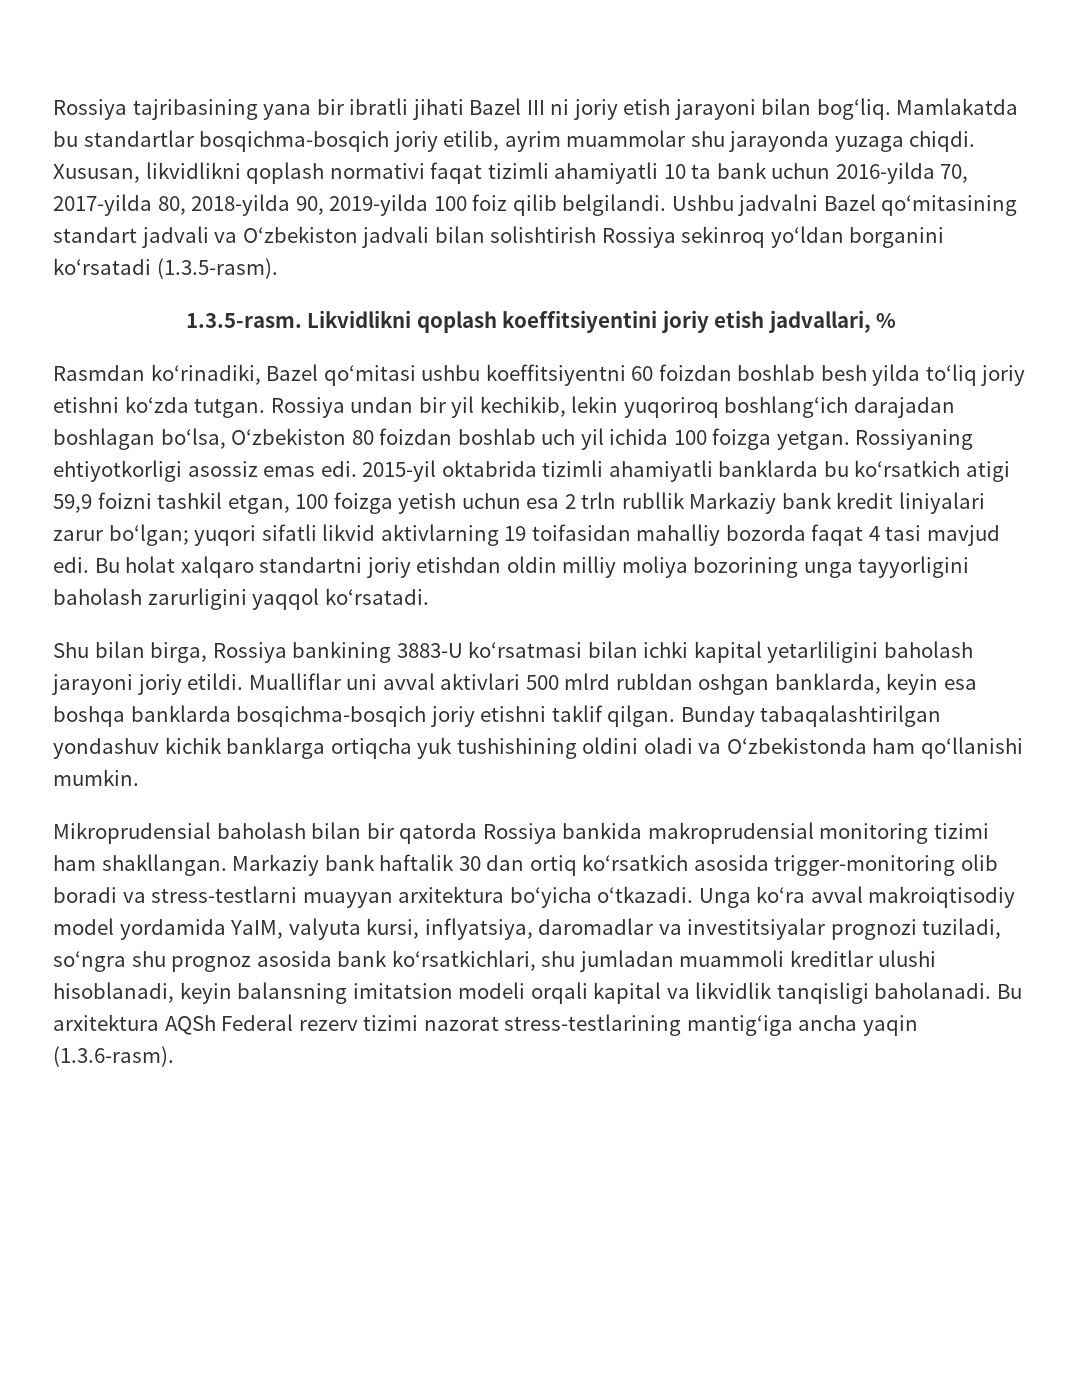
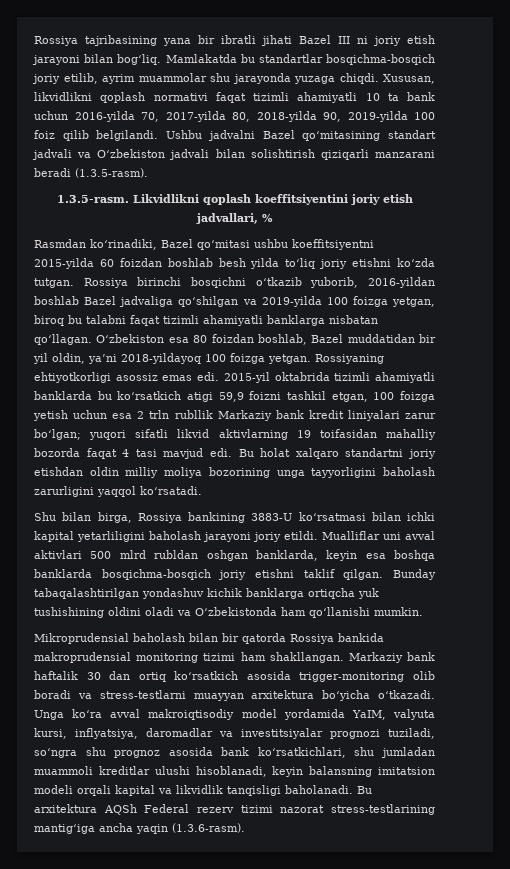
- Ushbu jadvalni Bazel qo‘mitasining standart jadvali va O‘zbekiston jadvali bilan solishtirish Rossiya sekinroq yo‘ldan borganini ko‘rsatadi (1.3.5-rasm).
+ Ushbu jadvalni Bazel qo‘mitasining standart jadvali va O‘zbekiston jadvali bilan solishtirish qiziqarli manzarani beradi (1.3.5-rasm).
- Rasmdan ko‘rinadiki, Bazel qo‘mitasi ushbu koeffitsiyentni 60 foizdan boshlab besh yilda to‘liq joriy etishni ko‘zda tutgan.
+ Rasmdan ko‘rinadiki, Bazel qo‘mitasi ushbu koeffitsiyentni 2015-yilda 60 foizdan boshlab besh yilda to‘liq joriy etishni ko‘zda tutgan.
- Rossiya undan bir yil kechikib, lekin yuqoriroq boshlang‘ich darajadan boshlagan bo‘lsa, O‘zbekiston 80 foizdan boshlab uch yil ichida 100 foizga yetgan.
+ Rossiya birinchi bosqichni o‘tkazib yuborib, 2016-yildan boshlab Bazel jadvaliga qo‘shilgan va 2019-yilda 100 foizga yetgan, biroq bu talabni faqat tizimli ahamiyatli banklarga nisbatan qo‘llagan. O‘zbekiston esa 80 foizdan boshlab, Bazel muddatidan bir yil oldin, ya’ni 2018-yildayoq 100 foizga yetgan.

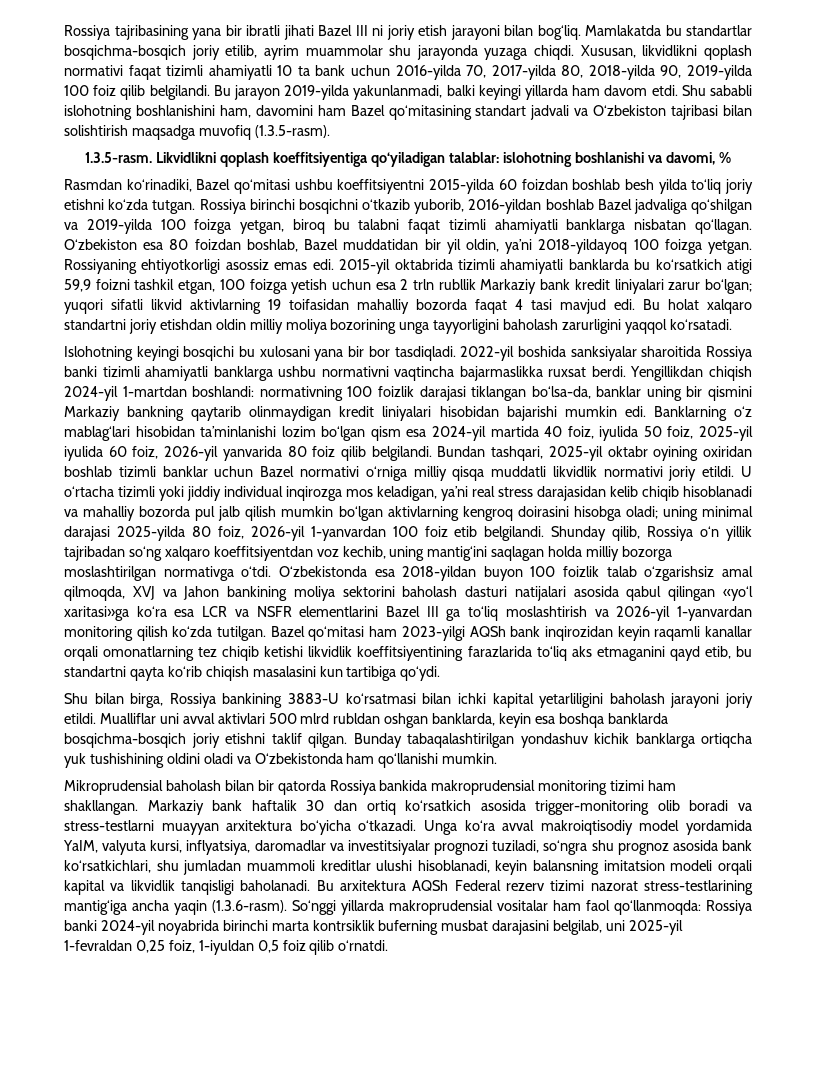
- Ushbu jadvalni Bazel qo‘mitasining standart jadvali va O‘zbekiston jadvali bilan solishtirish qiziqarli manzarani beradi (1.3.5-rasm).
+ Bu jarayon 2019-yilda yakunlanmadi, balki keyingi yillarda ham davom etdi. Shu sababli islohotning boshlanishini ham, davomini ham Bazel qo‘mitasining standart jadvali va O‘zbekiston tajribasi bilan solishtirish maqsadga muvofiq (1.3.5-rasm).
- 1.3.5-rasm. Likvidlikni qoplash koeffitsiyentini joriy etish jadvallari, %
+ 1.3.5-rasm. Likvidlikni qoplash koeffitsiyentiga qo‘yiladigan talablar: islohotning boshlanishi va davomi, %
+ Islohotning keyingi bosqichi bu xulosani yana bir bor tasdiqladi. 2022-yil boshida sanksiyalar sharoitida Rossiya banki tizimli ahamiyatli banklarga ushbu normativni vaqtincha bajarmaslikka ruxsat berdi. Yengillikdan chiqish 2024-yil 1-martdan boshlandi: normativning 100 foizlik darajasi tiklangan bo‘lsa-da, banklar uning bir qismini Markaziy bankning qaytarib olinmaydigan kredit liniyalari hisobidan bajarishi mumkin edi. Banklarning o‘z mablag‘lari hisobidan ta’minlanishi lozim bo‘lgan qism esa 2024-yil martida 40 foiz, iyulida 50 foiz, 2025-yil iyulida 60 foiz, 2026-yil yanvarida 80 foiz qilib belgilandi. Bundan tashqari, 2025-yil oktabr oyining oxiridan boshlab tizimli banklar uchun Bazel normativi o‘rniga milliy qisqa muddatli likvidlik normativi joriy etildi. U o‘rtacha tizimli yoki jiddiy individual inqirozga mos keladigan, ya’ni real stress darajasidan kelib chiqib hisoblanadi va mahalliy bozorda pul jalb qilish mumkin bo‘lgan aktivlarning kengroq doirasini hisobga oladi; uning minimal darajasi 2025-yilda 80 foiz, 2026-yil 1-yanvardan 100 foiz etib belgilandi. Shunday qilib, Rossiya o‘n yillik tajribadan so‘ng xalqaro koeffitsiyentdan voz kechib, uning mantig‘ini saqlagan holda milliy bozorga moslashtirilgan normativga o‘tdi. O‘zbekistonda esa 2018-yildan buyon 100 foizlik talab o‘zgarishsiz amal qilmoqda, XVJ va Jahon bankining moliya sektorini baholash dasturi natijalari asosida qabul qilingan «yo‘l xaritasi»ga ko‘ra esa LCR va NSFR elementlarini Bazel III ga to‘liq moslashtirish va 2026-yil 1-yanvardan monitoring qilish ko‘zda tutilgan. Bazel qo‘mitasi ham 2023-yilgi AQSh bank inqirozidan keyin raqamli kanallar orqali omonatlarning tez chiqib ketishi likvidlik koeffitsiyentining farazlarida to‘liq aks etmaganini qayd etib, bu standartni qayta ko‘rib chiqish masalasini kun tartibiga qo‘ydi.
- Bu arxitektura AQSh Federal rezerv tizimi nazorat stress-testlarining mantig‘iga ancha yaqin (1.3.6-rasm).
+ Bu arxitektura AQSh Federal rezerv tizimi nazorat stress-testlarining mantig‘iga ancha yaqin (1.3.6-rasm). So‘nggi yillarda makroprudensial vositalar ham faol qo‘llanmoqda: Rossiya banki 2024-yil noyabrida birinchi marta kontrsiklik buferning musbat darajasini belgilab, uni 2025-yil 1-fevraldan 0,25 foiz, 1-iyuldan 0,5 foiz qilib o‘rnatdi.

